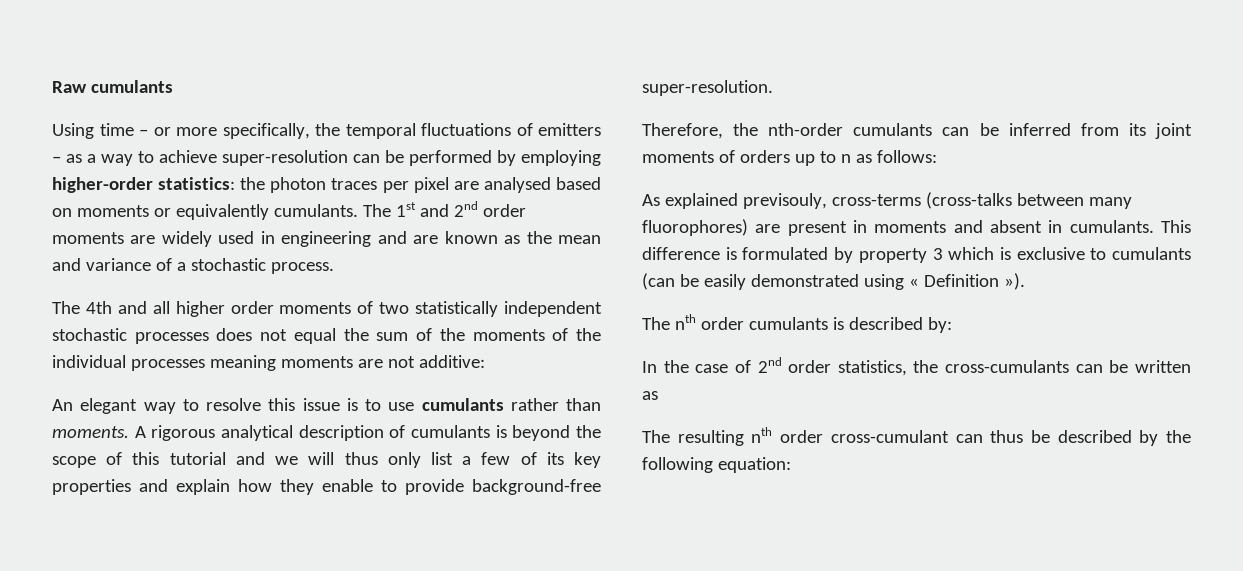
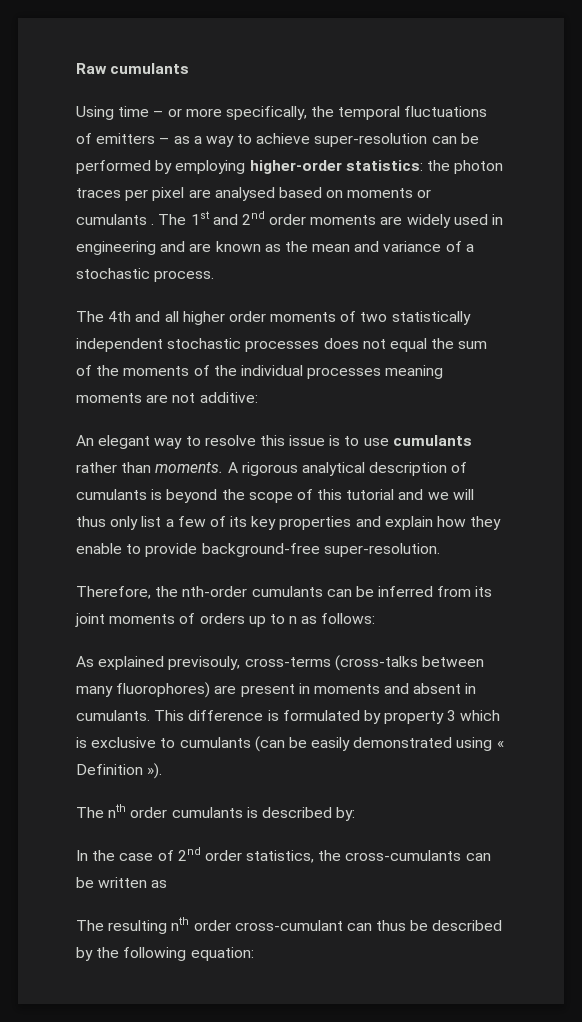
- Using time – or more specifically, the temporal fluctuations of emitters – as a way to achieve super-resolution can be performed by employing higher-order statistics: the photon traces per pixel are analysed based on moments or equivalently cumulants.
+ Using time – or more specifically, the temporal fluctuations of emitters – as a way to achieve super-resolution can be performed by employing higher-order statistics: the photon traces per pixel are analysed based on moments or cumulants .

